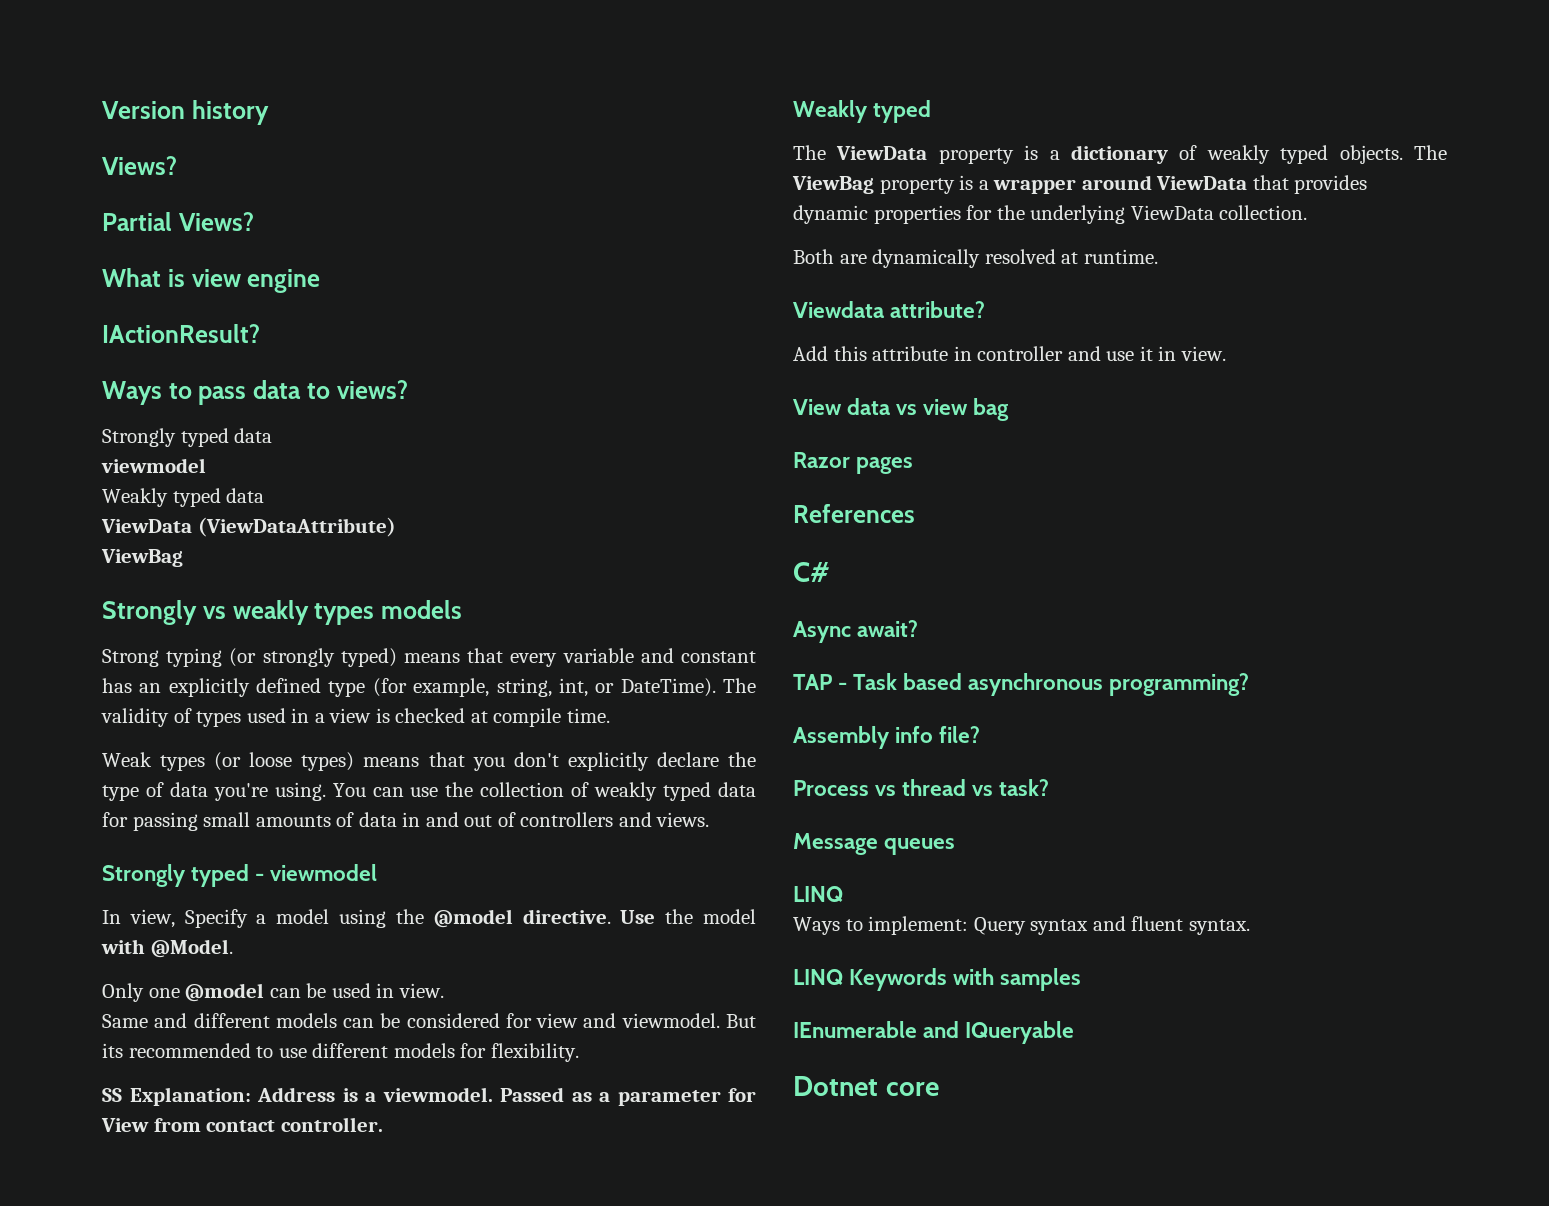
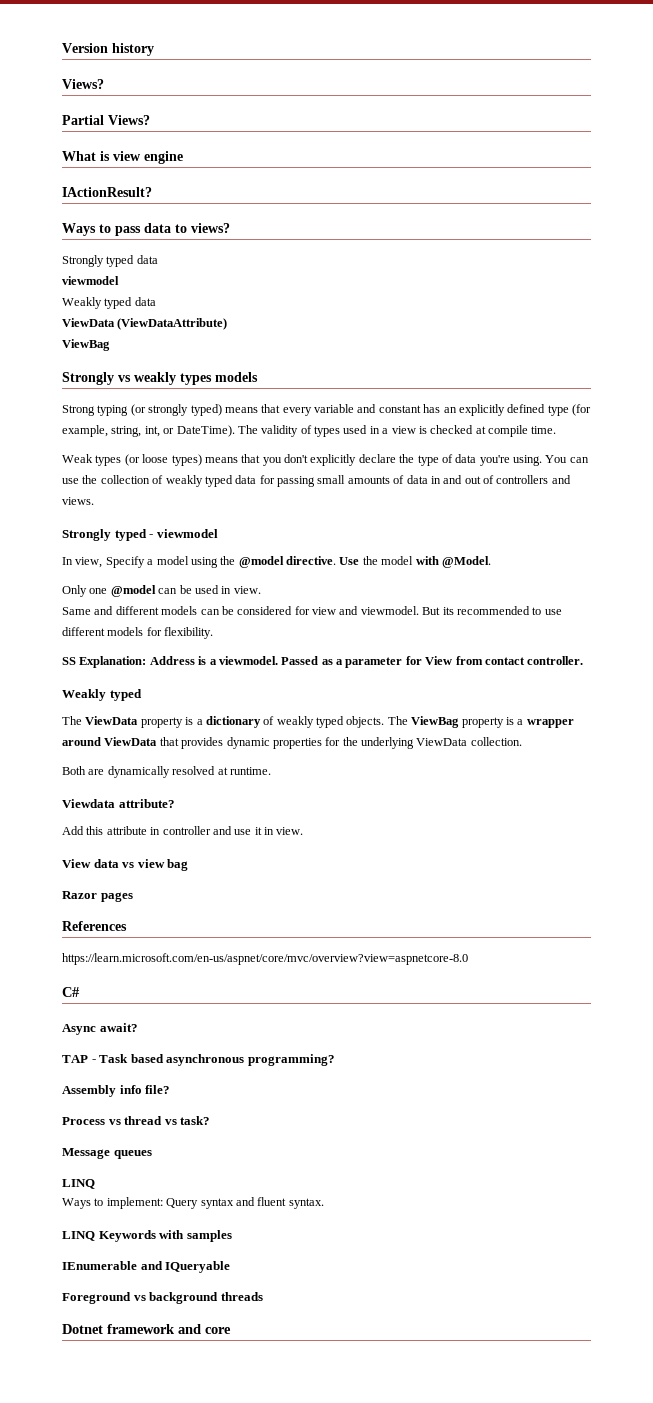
+ https://learn.microsoft.com/en-us/aspnet/core/mvc/overview?view=aspnetcore-8.0
+ Foreground vs background threads
- Dotnet core
+ Dotnet framework and core

